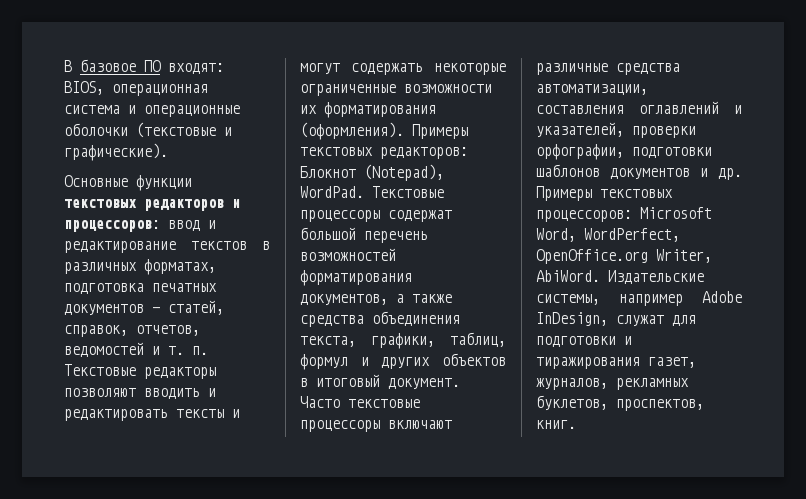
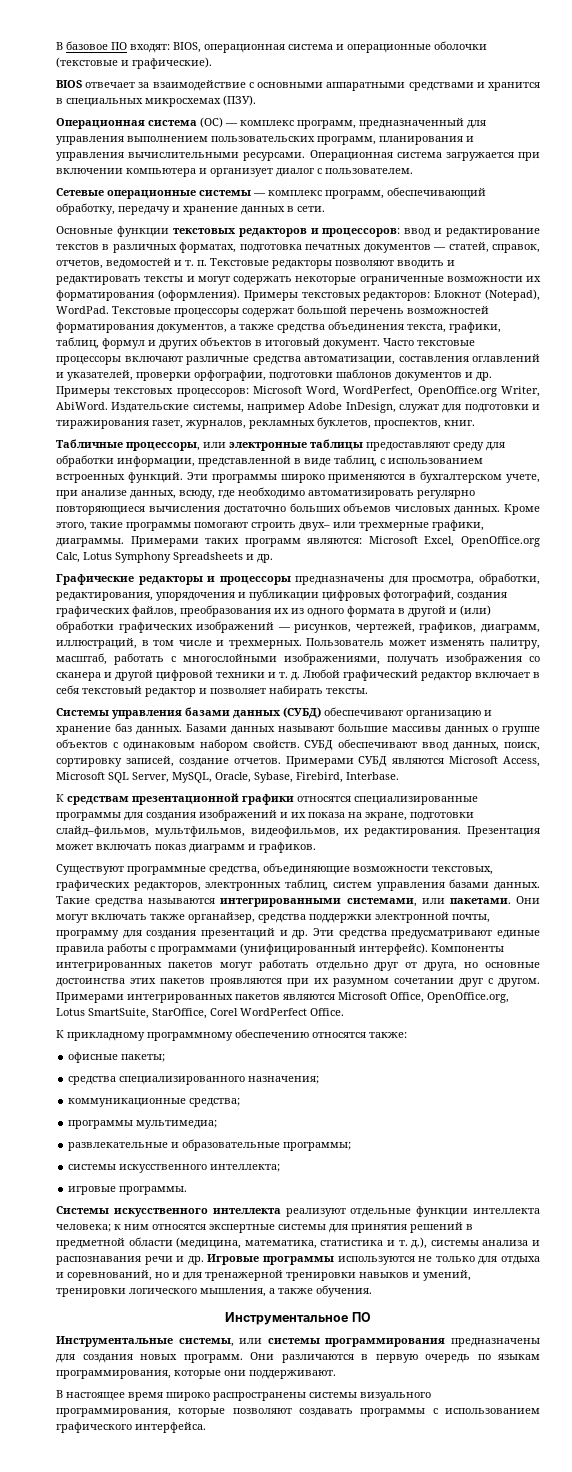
+ BIOS отвечает за взаимодействие с основными аппаратными средствами и хранится в специальных микросхемах (ПЗУ).
+ Операционная система (ОС) — комплекс программ, предназначенный для управления выполнением пользовательских программ, планирования и управления вычислительными ресурсами. Операционная система загружается при включении компьютера и организует диалог с пользователем.
+ Сетевые операционные системы — комплекс программ, обеспечивающий обработку, передачу и хранение данных в сети.
+ Табличные процессоры, или электронные таблицы предоставляют среду для обработки информации, представленной в виде таблиц, с использованием встроенных функций. Эти программы широко применяются в бухгалтерском учете, при анализе данных, всюду, где необходимо автоматизировать регулярно повторяющиеся вычисления достаточно больших объемов числовых данных. Кроме этого, такие программы помогают строить двух– или трехмерные графики, диаграммы. Примерами таких программ являются: Microsoft Excel, OpenOffice.org Calc, Lotus Symphony Spreadsheets и др.
+ Графические редакторы и процессоры предназначены для просмотра, обработки, редактирования, упорядочения и публикации цифровых фотографий, создания графических файлов, преобразования их из одного формата в другой и (или) обработки графических изображений — рисунков, чертежей, графиков, диаграмм, иллюстраций, в том числе и трехмерных. Пользователь может изменять палитру, масштаб, работать с многослойными изображениями, получать изображения со сканера и другой цифровой техники и т. д. Любой графический редактор включает в себя текстовый редактор и позволяет набирать тексты.
+ Системы управления базами данных (СУБД) обеспечивают организацию и хранение баз данных. Базами данных называют большие массивы данных о группе объектов с одинаковым набором свойств. СУБД обеспечивают ввод данных, поиск, сортировку записей, создание отчетов. Примерами СУБД являются Microsoft Access, Microsoft SQL Server, MySQL, Oracle, Sybase, Firebird, Interbase.
+ К средствам презентационной графики относятся специализированные программы для создания изображений и их показа на экране, подготовки слайд–фильмов, мультфильмов, видеофильмов, их редактирования. Презентация может включать показ диаграмм и графиков.
+ Существуют программные средства, объединяющие возможности текстовых, графических редакторов, электронных таблиц, систем управления базами данных. Такие средства называются интегрированными системами, или пакетами. Они могут включать также органайзер, средства поддержки электронной почты, программу для создания презентаций и др. Эти средства предусматривают единые правила работы с программами (унифицированный интерфейс). Компоненты интегрированных пакетов могут работать отдельно друг от друга, но основные достоинства этих пакетов проявляются при их разумном сочетании друг с другом. Примерами интегрированных пакетов являются Microsoft Office, OpenOffice.org, Lotus SmartSuite, StarOffice, Corel WordPerfect Office.
+ К прикладному программному обеспечению относятся также:
+ офисные пакеты;
+ средства специализированного назначения;
+ коммуникационные средства;
+ программы мультимедиа;
+ развлекательные и образовательные программы;
+ системы искусственного интеллекта;
+ игровые программы.
+ Системы искусственного интеллекта реализуют отдельные функции интеллекта человека; к ним относятся экспертные системы для принятия решений в предметной области (медицина, математика, статистика и т. д.), системы анализа и распознавания речи и др. Игровые программы используются не только для отдыха и соревнований, но и для тренажерной тренировки навыков и умений, тренировки логического мышления, а также обучения.
+ Инструментальное ПО
+ Инструментальные системы, или системы программирования предназначены для создания новых программ. Они различаются в первую очередь по языкам программирования, которые они поддерживают.
+ В настоящее время широко распространены системы визуального программирования, которые позволяют создавать программы с использованием графического интерфейса.

